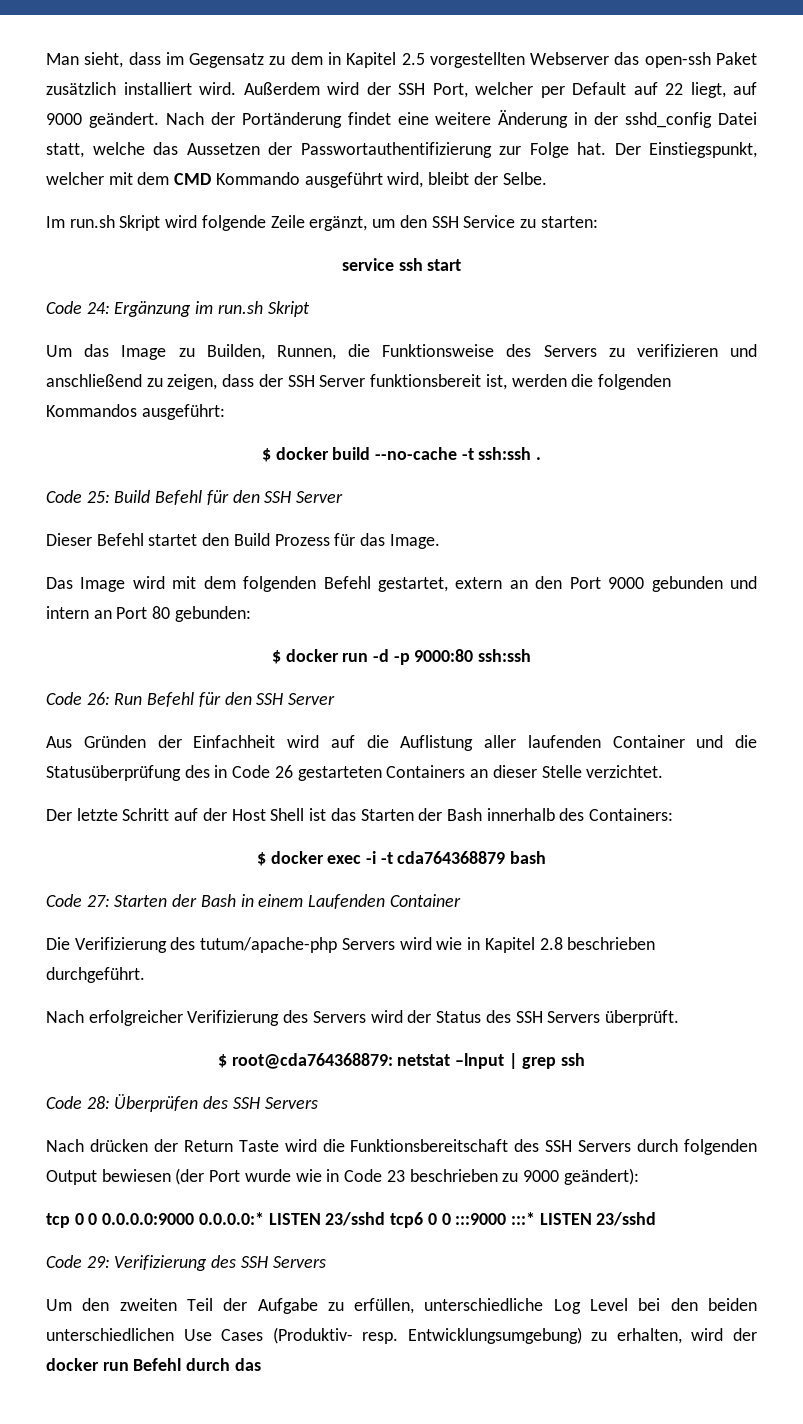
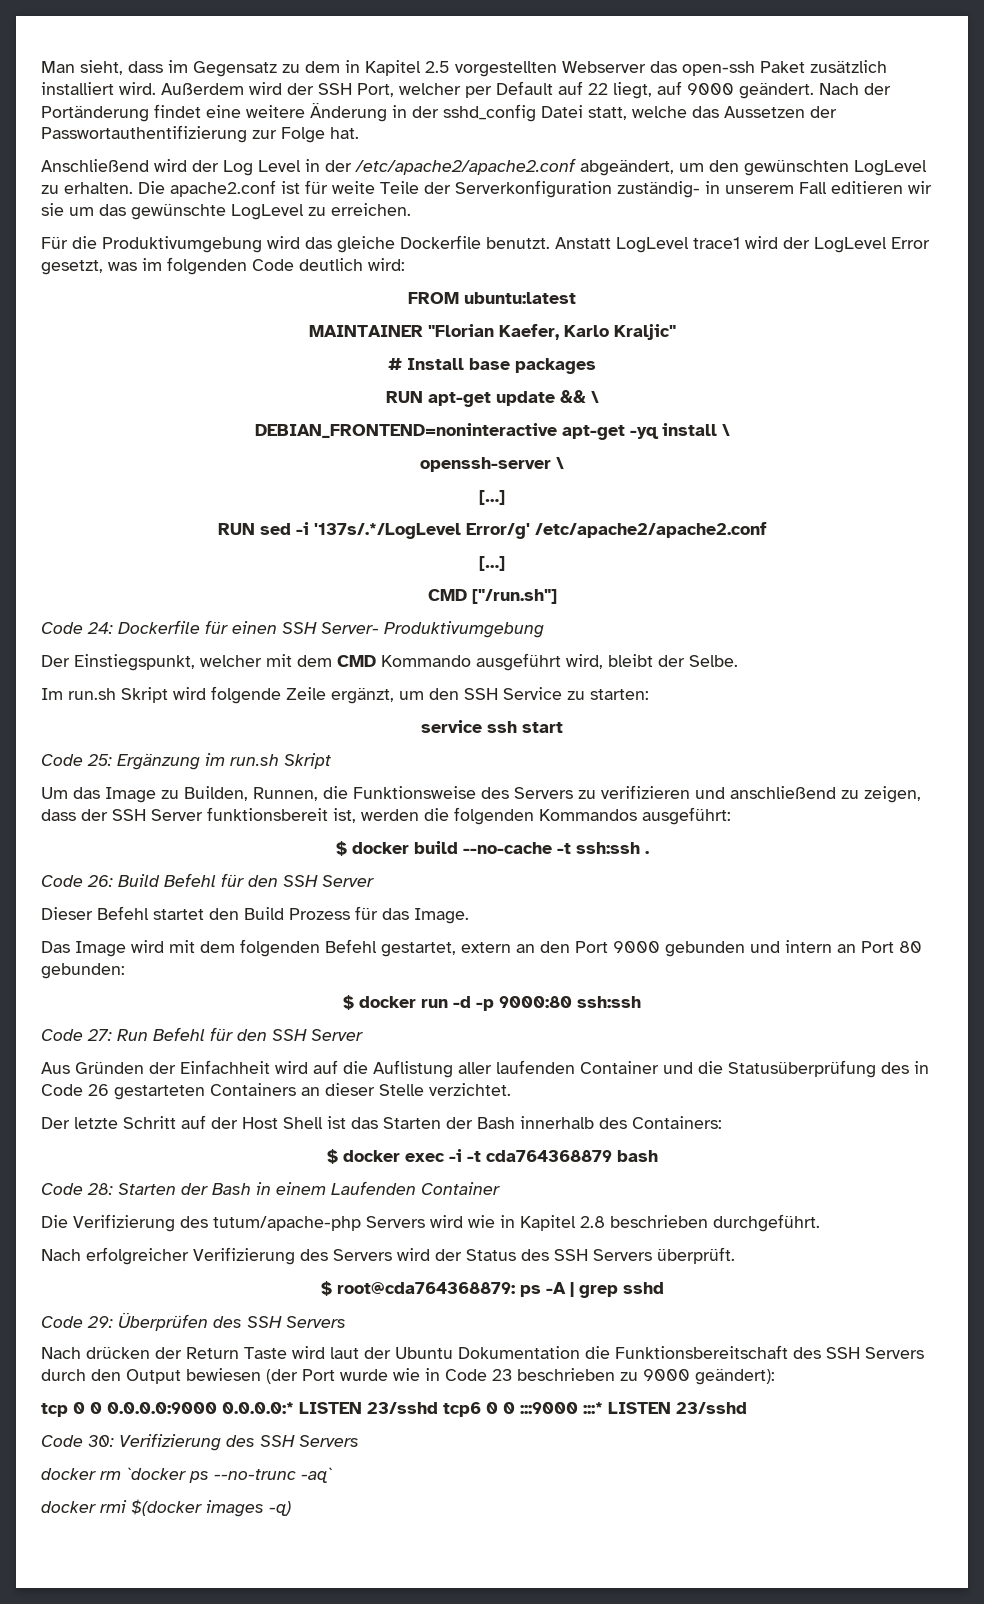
- Nach der Portänderung findet eine weitere Änderung in der sshd_config Datei statt, welche das Aussetzen der Passwortauthentifizierung zur Folge hat. Der Einstiegspunkt, welcher mit dem CMD Kommando ausgeführt wird, bleibt der Selbe.
+ Nach der Portänderung findet eine weitere Änderung in der sshd_config Datei statt, welche das Aussetzen der Passwortauthentifizierung zur Folge hat.
+ Anschließend wird der Log Level in der /etc/apache2/apache2.conf abgeändert, um den gewünschten LogLevel zu erhalten. Die apache2.conf ist für weite Teile der Serverkonfiguration zuständig- in unserem Fall editieren wir sie um das gewünschte LogLevel zu erreichen.
+ Für die Produktivumgebung wird das gleiche Dockerfile benutzt. Anstatt LogLevel trace1 wird der LogLevel Error gesetzt, was im folgenden Code deutlich wird:
+ FROM ubuntu:latest
+ MAINTAINER "Florian Kaefer, Karlo Kraljic"
+ # Install base packages
+ RUN apt-get update && \
+ DEBIAN_FRONTEND=noninteractive apt-get -yq install \
+ openssh-server \
+ […]
+ RUN sed -i '137s/.*/LogLevel Error/g' /etc/apache2/apache2.conf
+ […]
+ CMD ["/run.sh"]
+ Code 24: Dockerfile für einen SSH Server- Produktivumgebung
+ Der Einstiegspunkt, welcher mit dem CMD Kommando ausgeführt wird, bleibt der Selbe.
- Code 24: Ergänzung im run.sh Skript
+ Code 25: Ergänzung im run.sh Skript
- Code 25: Build Befehl für den SSH Server
+ Code 26: Build Befehl für den SSH Server
- Code 26: Run Befehl für den SSH Server
+ Code 27: Run Befehl für den SSH Server
- Code 27: Starten der Bash in einem Laufenden Container
+ Code 28: Starten der Bash in einem Laufenden Container
- $ root@cda764368879: netstat –lnput | grep ssh
- Code 28: Überprüfen des SSH Servers
+ $ root@cda764368879: ps -A | grep sshd
+ Code 29: Überprüfen des SSH Servers
- Nach drücken der Return Taste wird die Funktionsbereitschaft des SSH Servers durch folgenden Output bewiesen (der Port wurde wie in Code 23 beschrieben zu 9000 geändert):
+ Nach drücken der Return Taste wird laut der Ubuntu Dokumentation die Funktionsbereitschaft des SSH Servers durch den Output bewiesen (der Port wurde wie in Code 23 beschrieben zu 9000 geändert):
- Code 29: Verifizierung des SSH Servers
+ Code 30: Verifizierung des SSH Servers
- Um den zweiten Teil der Aufgabe zu erfüllen, unterschiedliche Log Level bei den beiden unterschiedlichen Use Cases (Produktiv- resp. Entwicklungsumgebung) zu erhalten, wird der docker run Befehl durch das
+ docker rm `docker ps --no-trunc -aq`
+ docker rmi $(docker images -q)

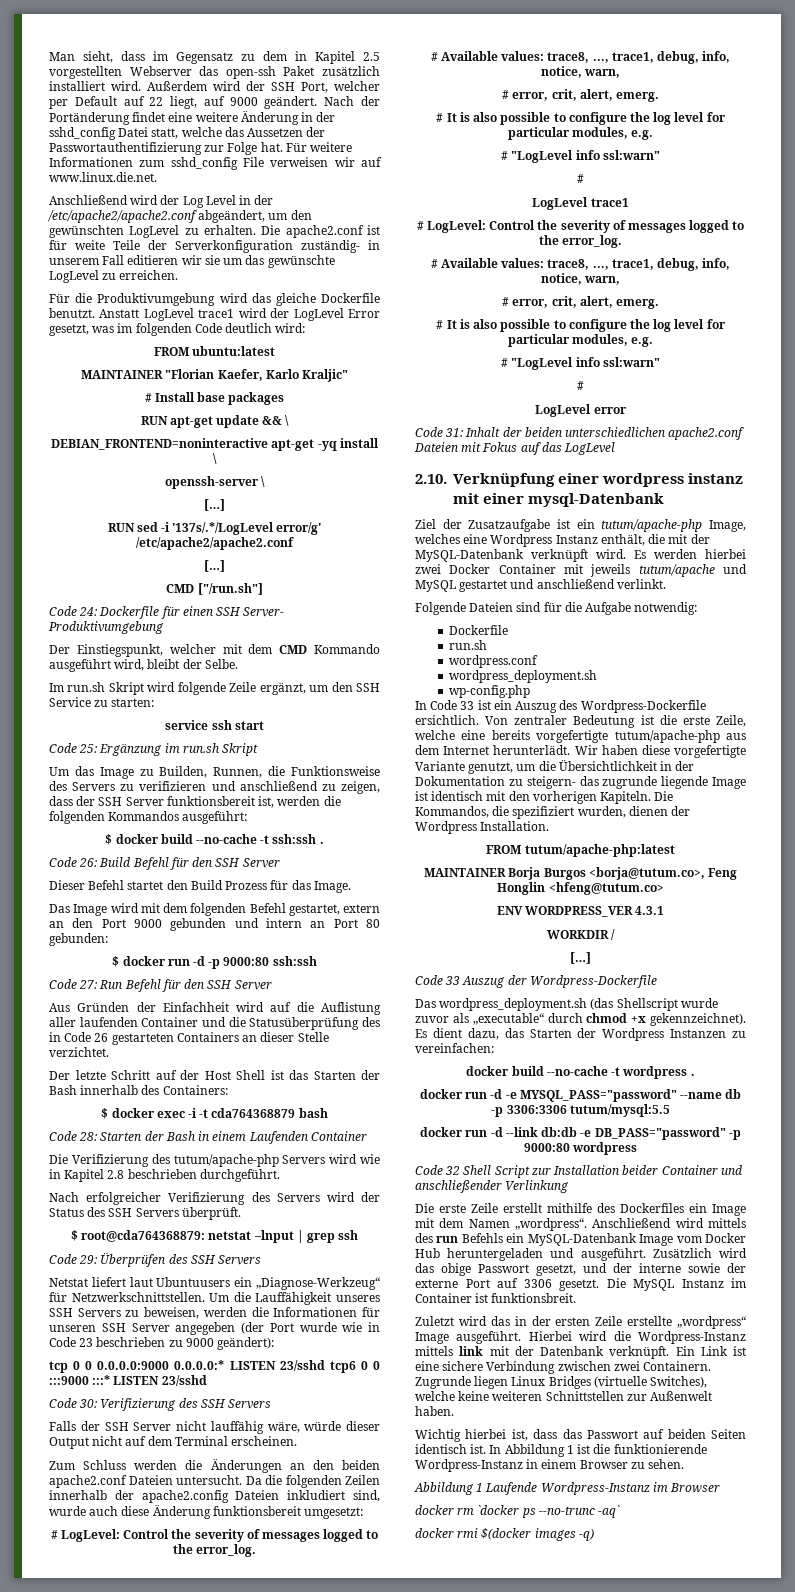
+ Für weitere Informationen zum sshd_config File verweisen wir auf www.linux.die.net.
- RUN sed -i '137s/.*/LogLevel Error/g' /etc/apache2/apache2.conf
+ RUN sed -i '137s/.*/LogLevel error/g' /etc/apache2/apache2.conf
- $ root@cda764368879: ps -A | grep sshd
+ $ root@cda764368879: netstat –lnput | grep ssh
- Nach drücken der Return Taste wird laut der Ubuntu Dokumentation die Funktionsbereitschaft des SSH Servers durch den Output bewiesen (der Port wurde wie in Code 23 beschrieben zu 9000 geändert):
+ Netstat liefert laut Ubuntuusers ein „Diagnose-Werkzeug“ für Netzwerkschnittstellen. Um die Lauffähigkeit unseres SSH Servers zu beweisen, werden die Informationen für unseren SSH Server angegeben (der Port wurde wie in Code 23 beschrieben zu 9000 geändert):
+ Falls der SSH Server nicht lauffähig wäre, würde dieser Output nicht auf dem Terminal erscheinen.
+ Zum Schluss werden die Änderungen an den beiden apache2.conf Dateien untersucht. Da die folgenden Zeilen innerhalb der apache2.config Dateien inkludiert sind, wurde auch diese Änderung funktionsbereit umgesetzt:
+ # LogLevel: Control the severity of messages logged to the error_log.
+ # Available values: trace8, ..., trace1, debug, info, notice, warn,
+ # error, crit, alert, emerg.
+ # It is also possible to configure the log level for particular modules, e.g.
+ # "LogLevel info ssl:warn"
+ #
+ LogLevel trace1
+ # LogLevel: Control the severity of messages logged to the error_log.
+ # Available values: trace8, ..., trace1, debug, info, notice, warn,
+ # error, crit, alert, emerg.
+ # It is also possible to configure the log level for particular modules, e.g.
+ # "LogLevel info ssl:warn"
+ #
+ LogLevel error
+ Code 31: Inhalt der beiden unterschiedlichen apache2.conf Dateien mit Fokus auf das LogLevel
+ 2.10. Verknüpfung einer wordpress instanz mit einer mysql-Datenbank
+ Ziel der Zusatzaufgabe ist ein tutum/apache-php Image, welches eine Wordpress Instanz enthält, die mit der MySQL-Datenbank verknüpft wird. Es werden hierbei zwei Docker Container mit jeweils tutum/apache und MySQL gestartet und anschließend verlinkt.
+ Folgende Dateien sind für die Aufgabe notwendig:
+ Dockerfile
+ run.sh
+ wordpress.conf
+ wordpress_deployment.sh
+ wp-config.php
+ In Code 33 ist ein Auszug des Wordpress-Dockerfile ersichtlich. Von zentraler Bedeutung ist die erste Zeile, welche eine bereits vorgefertigte tutum/apache-php aus dem Internet herunterlädt. Wir haben diese vorgefertigte Variante genutzt, um die Übersichtlichkeit in der Dokumentation zu steigern- das zugrunde liegende Image ist identisch mit den vorherigen Kapiteln. Die Kommandos, die spezifiziert wurden, dienen der Wordpress Installation.
+ FROM tutum/apache-php:latest
+ MAINTAINER Borja Burgos <borja@tutum.co>, Feng Honglin <hfeng@tutum.co>
+ ENV WORDPRESS_VER 4.3.1
+ WORKDIR /
+ […]
+ Code 33 Auszug der Wordpress-Dockerfile
+ Das wordpress_deployment.sh (das Shellscript wurde zuvor als „executable“ durch chmod +x gekennzeichnet). Es dient dazu, das Starten der Wordpress Instanzen zu vereinfachen:
+ docker build --no-cache -t wordpress .
+ docker run -d -e MYSQL_PASS="password" --name db -p 3306:3306 tutum/mysql:5.5
+ docker run -d --link db:db -e DB_PASS="password" -p 9000:80 wordpress
+ Code 32 Shell Script zur Installation beider Container und anschließender Verlinkung
+ Die erste Zeile erstellt mithilfe des Dockerfiles ein Image mit dem Namen „wordpress“. Anschließend wird mittels des run Befehls ein MySQL-Datenbank Image vom Docker Hub heruntergeladen und ausgeführt. Zusätzlich wird das obige Passwort gesetzt, und der interne sowie der externe Port auf 3306 gesetzt. Die MySQL Instanz im Container ist funktionsbreit.
+ Zuletzt wird das in der ersten Zeile erstellte „wordpress“ Image ausgeführt. Hierbei wird die Wordpress-Instanz mittels link mit der Datenbank verknüpft. Ein Link ist eine sichere Verbindung zwischen zwei Containern. Zugrunde liegen Linux Bridges (virtuelle Switches), welche keine weiteren Schnittstellen zur Außenwelt haben.
+ Wichtig hierbei ist, dass das Passwort auf beiden Seiten identisch ist. In Abbildung 1 ist die funktionierende Wordpress-Instanz in einem Browser zu sehen.
+ Abbildung 1 Laufende Wordpress-Instanz im Browser

